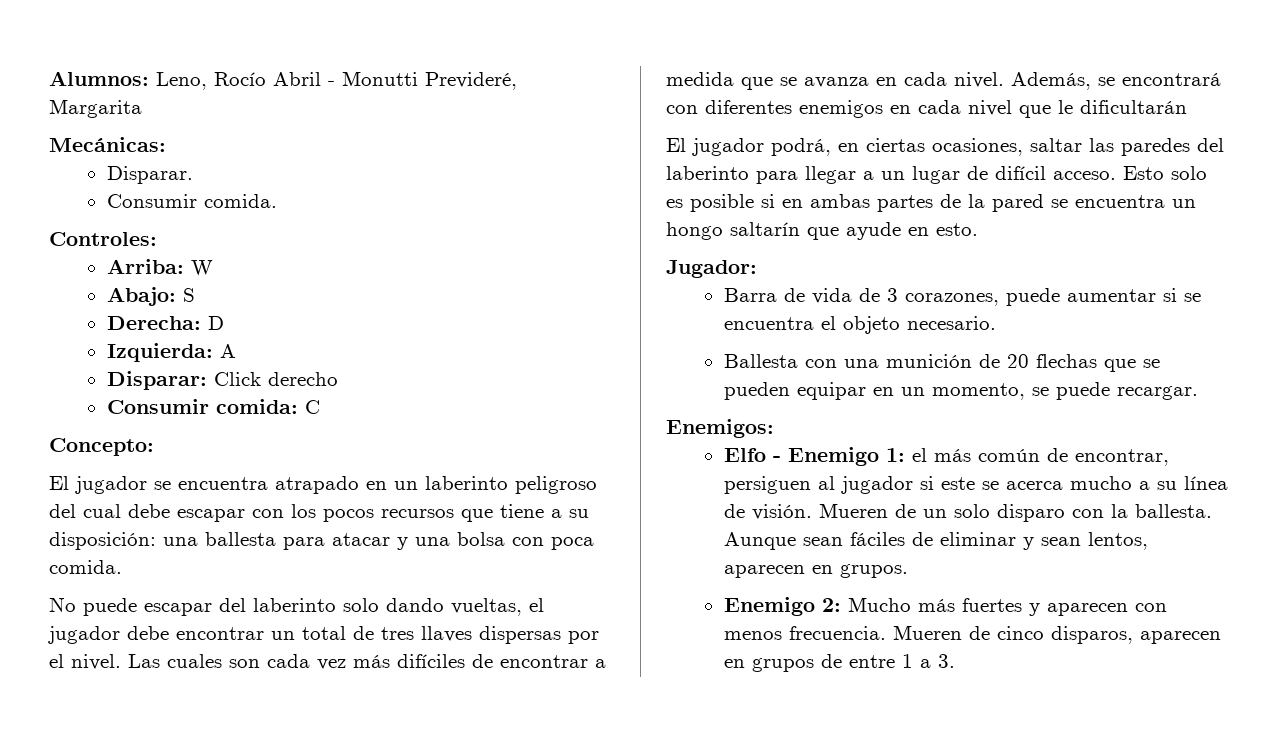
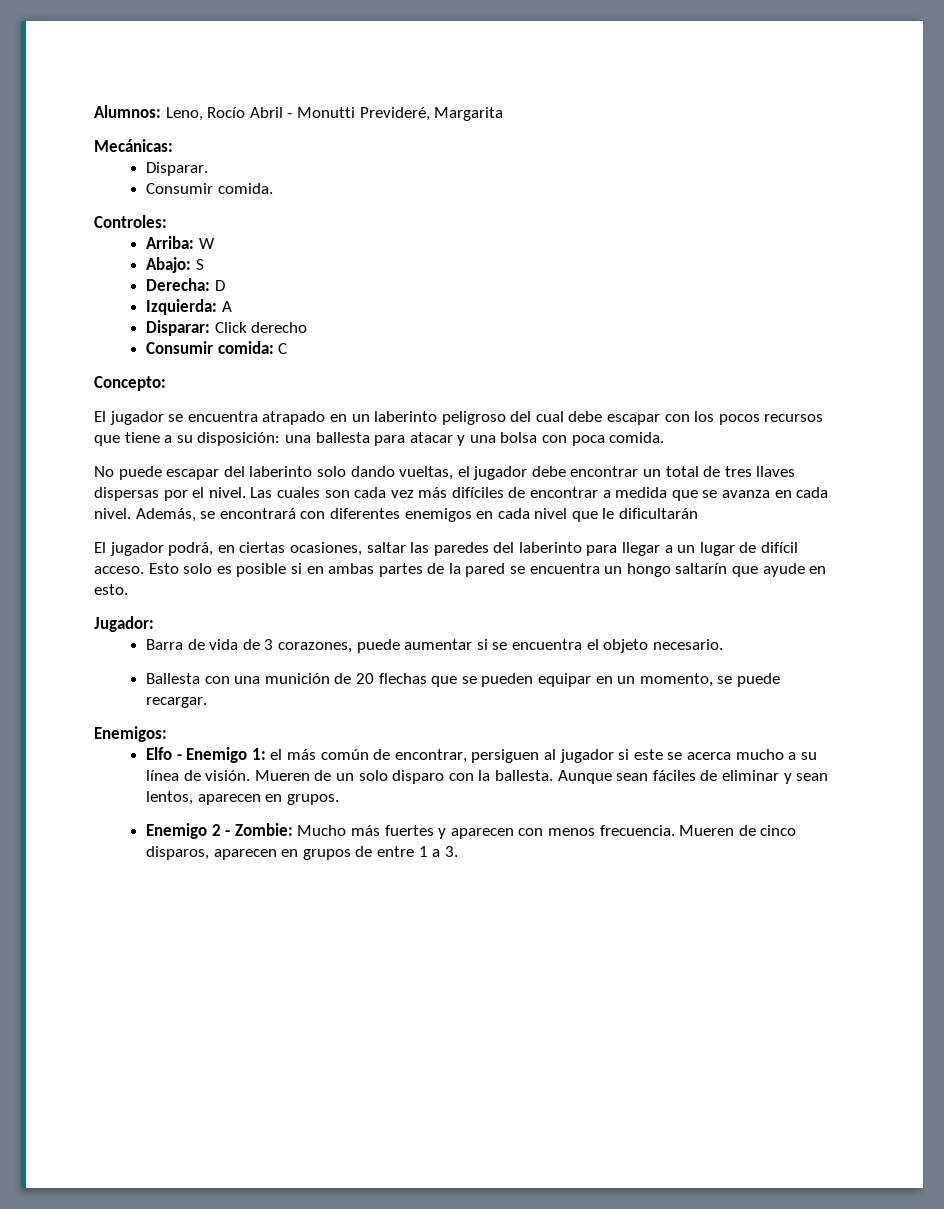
- Enemigo 2: Mucho más fuertes y aparecen con menos frecuencia.
+ Enemigo 2 - Zombie: Mucho más fuertes y aparecen con menos frecuencia.

